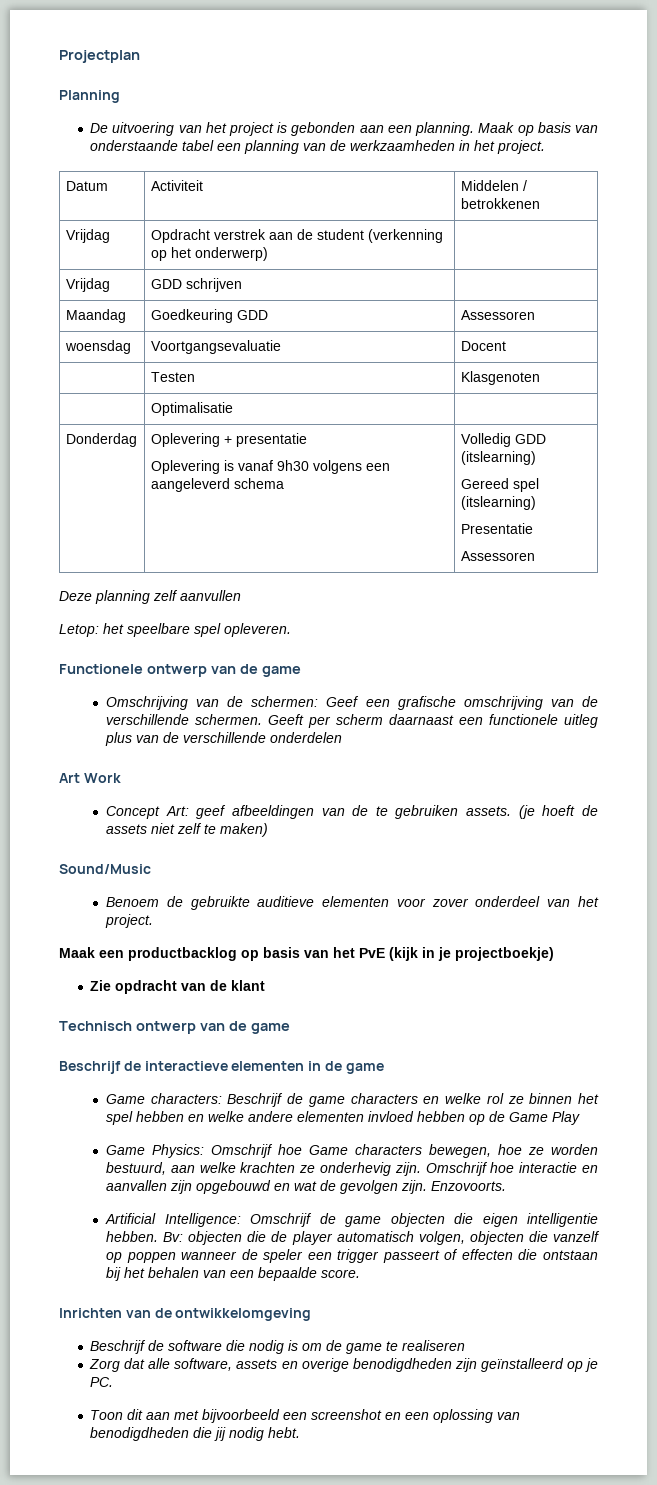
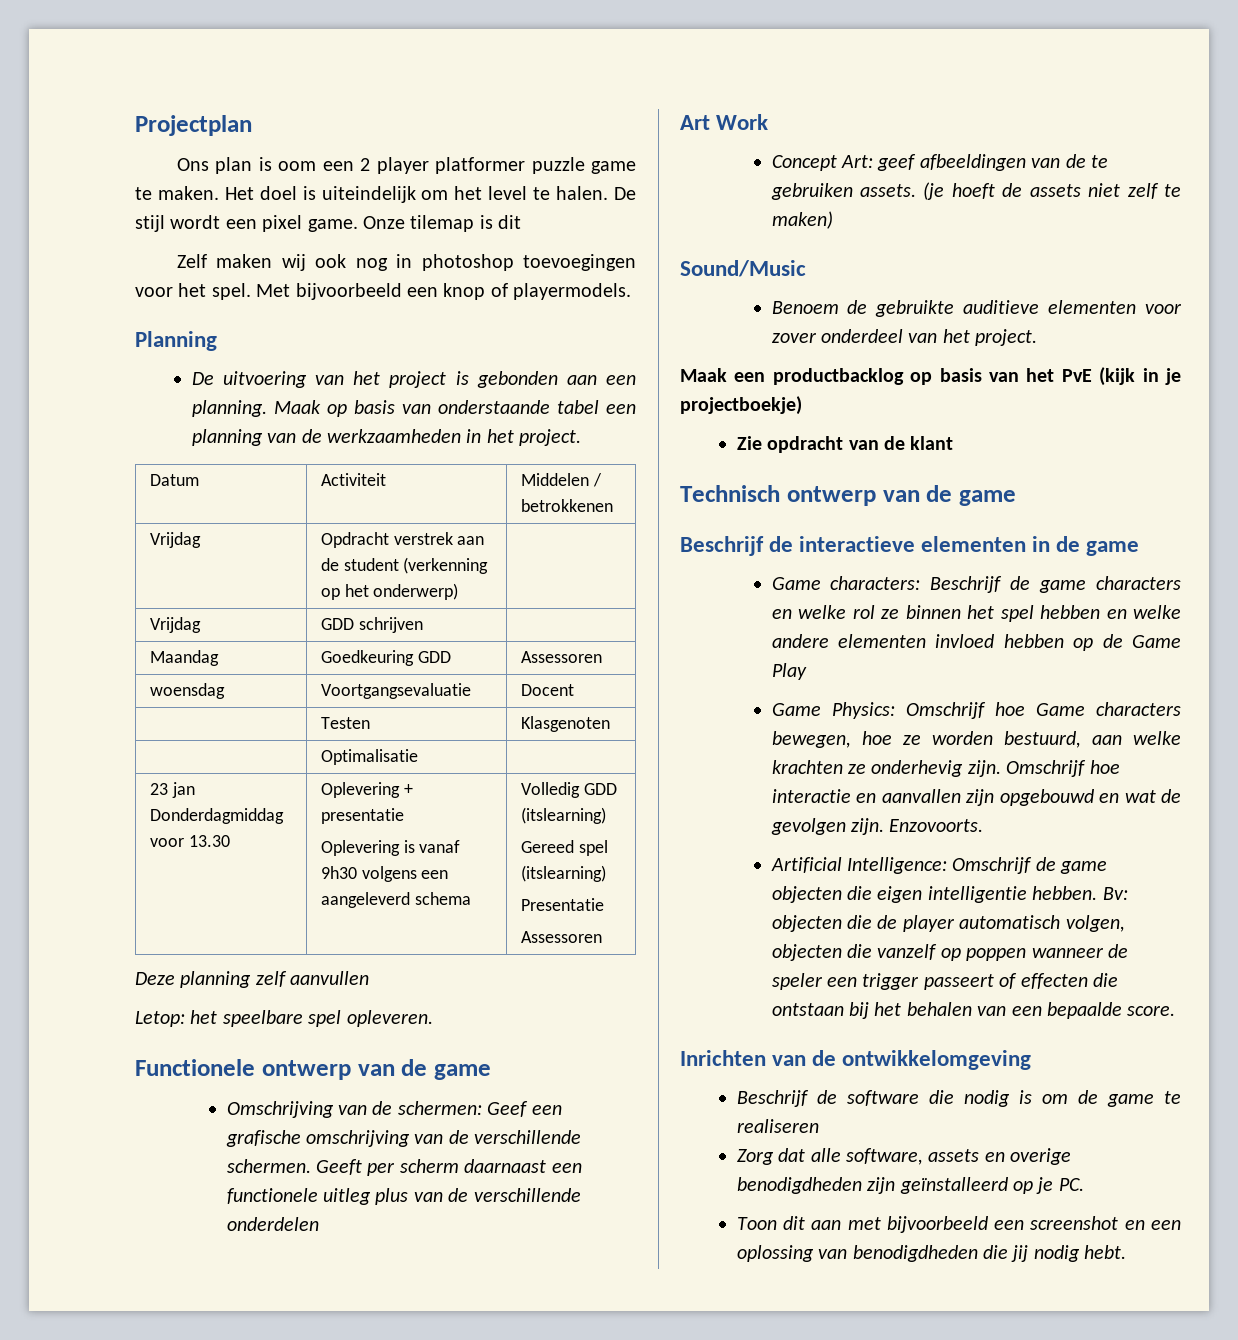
+ Ons plan is oom een 2 player platformer puzzle game te maken. Het doel is uiteindelijk om het level te halen. De stijl wordt een pixel game. Onze tilemap is dit
+ Zelf maken wij ook nog in photoshop toevoegingen voor het spel. Met bijvoorbeeld een knop of playermodels.
- Donderdag | Oplevering + presentatie
+ 23 jan Donderdagmiddag voor 13.30 | Oplevering + presentatie

